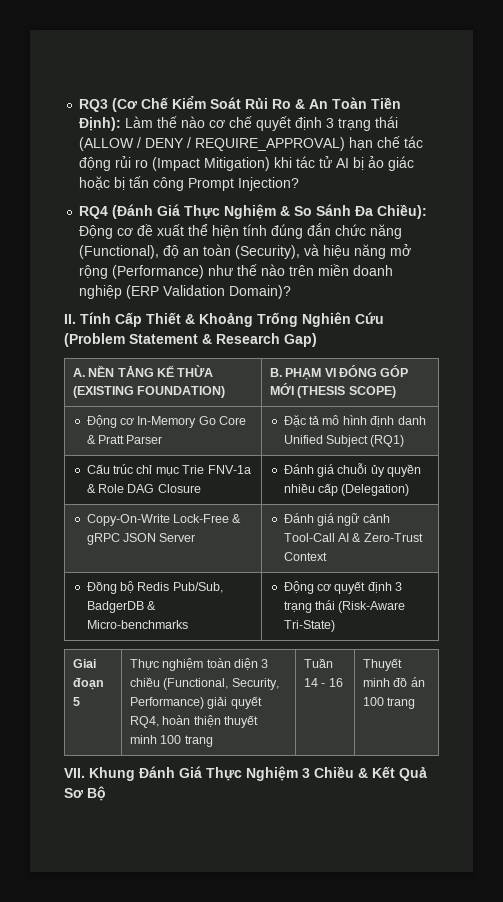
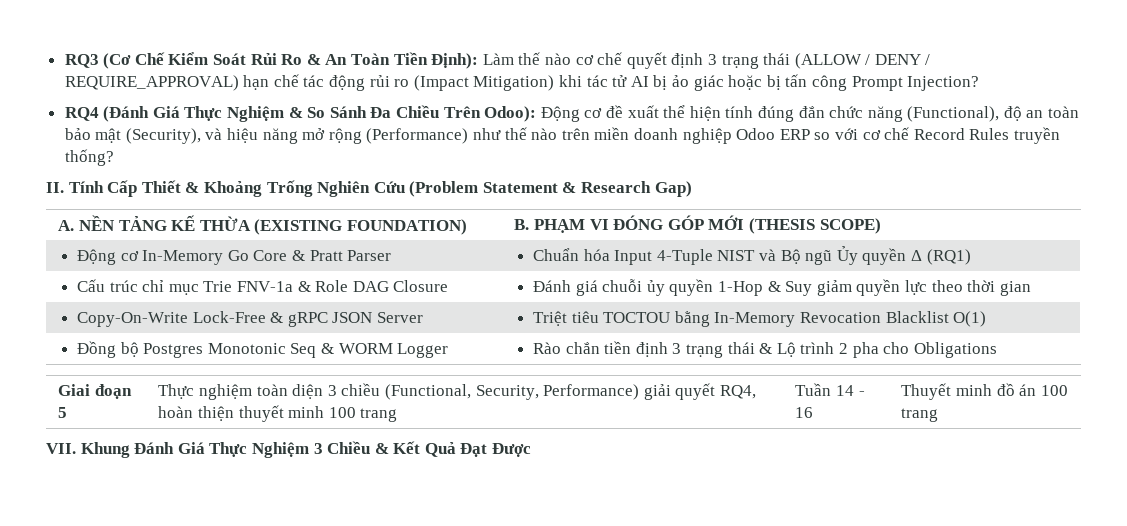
- RQ4 (Đánh Giá Thực Nghiệm & So Sánh Đa Chiều): Động cơ đề xuất thể hiện tính đúng đắn chức năng (Functional), độ an toàn (Security), và hiệu năng mở rộng (Performance) như thế nào trên miền doanh nghiệp (ERP Validation Domain)?
+ RQ4 (Đánh Giá Thực Nghiệm & So Sánh Đa Chiều Trên Odoo): Động cơ đề xuất thể hiện tính đúng đắn chức năng (Functional), độ an toàn bảo mật (Security), và hiệu năng mở rộng (Performance) như thế nào trên miền doanh nghiệp Odoo ERP so với cơ chế Record Rules truyền thống?
- Động cơ In-Memory Go Core & Pratt Parser | Đặc tả mô hình định danh Unified Subject (RQ1)
+ Động cơ In-Memory Go Core & Pratt Parser | Chuẩn hóa Input 4-Tuple NIST và Bộ ngũ Ủy quyền Δ (RQ1)
- Cấu trúc chỉ mục Trie FNV-1a & Role DAG Closure | Đánh giá chuỗi ủy quyền nhiều cấp (Delegation)
+ Cấu trúc chỉ mục Trie FNV-1a & Role DAG Closure | Đánh giá chuỗi ủy quyền 1-Hop & Suy giảm quyền lực theo thời gian
- Copy-On-Write Lock-Free & gRPC JSON Server | Đánh giá ngữ cảnh Tool-Call AI & Zero-Trust Context
- Đồng bộ Redis Pub/Sub, BadgerDB & Micro-benchmarks | Động cơ quyết định 3 trạng thái (Risk-Aware Tri-State)
+ Copy-On-Write Lock-Free & gRPC JSON Server | Triệt tiêu TOCTOU bằng In-Memory Revocation Blacklist O(1)
+ Đồng bộ Postgres Monotonic Seq & WORM Logger | Rào chắn tiền định 3 trạng thái & Lộ trình 2 pha cho Obligations
- VII. Khung Đánh Giá Thực Nghiệm 3 Chiều & Kết Quả Sơ Bộ
+ VII. Khung Đánh Giá Thực Nghiệm 3 Chiều & Kết Quả Đạt Được

